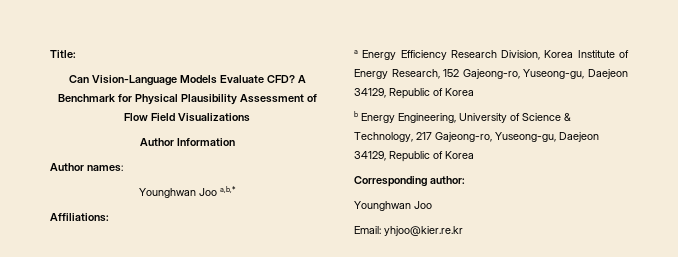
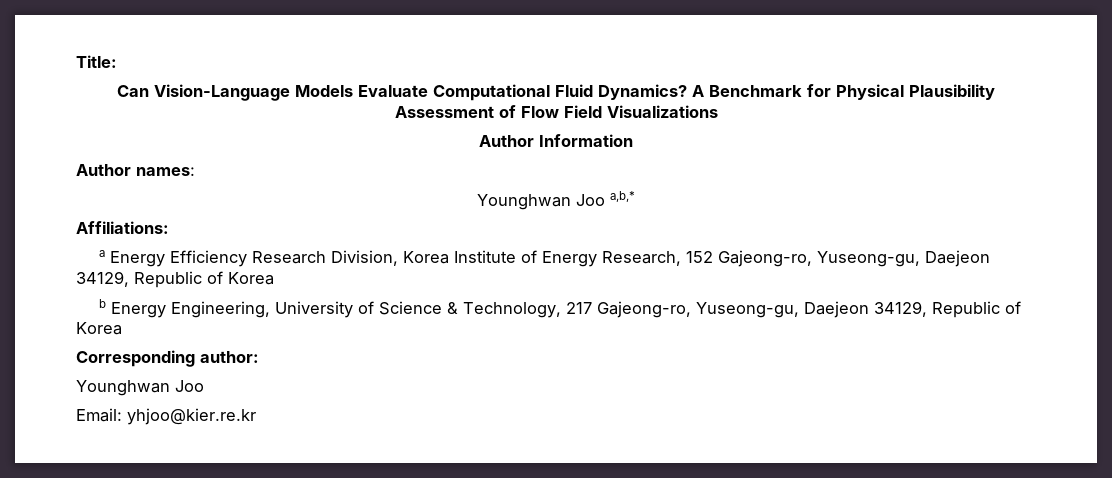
- Can Vision-Language Models Evaluate CFD?
+ Can Vision-Language Models Evaluate Computational Fluid Dynamics?

